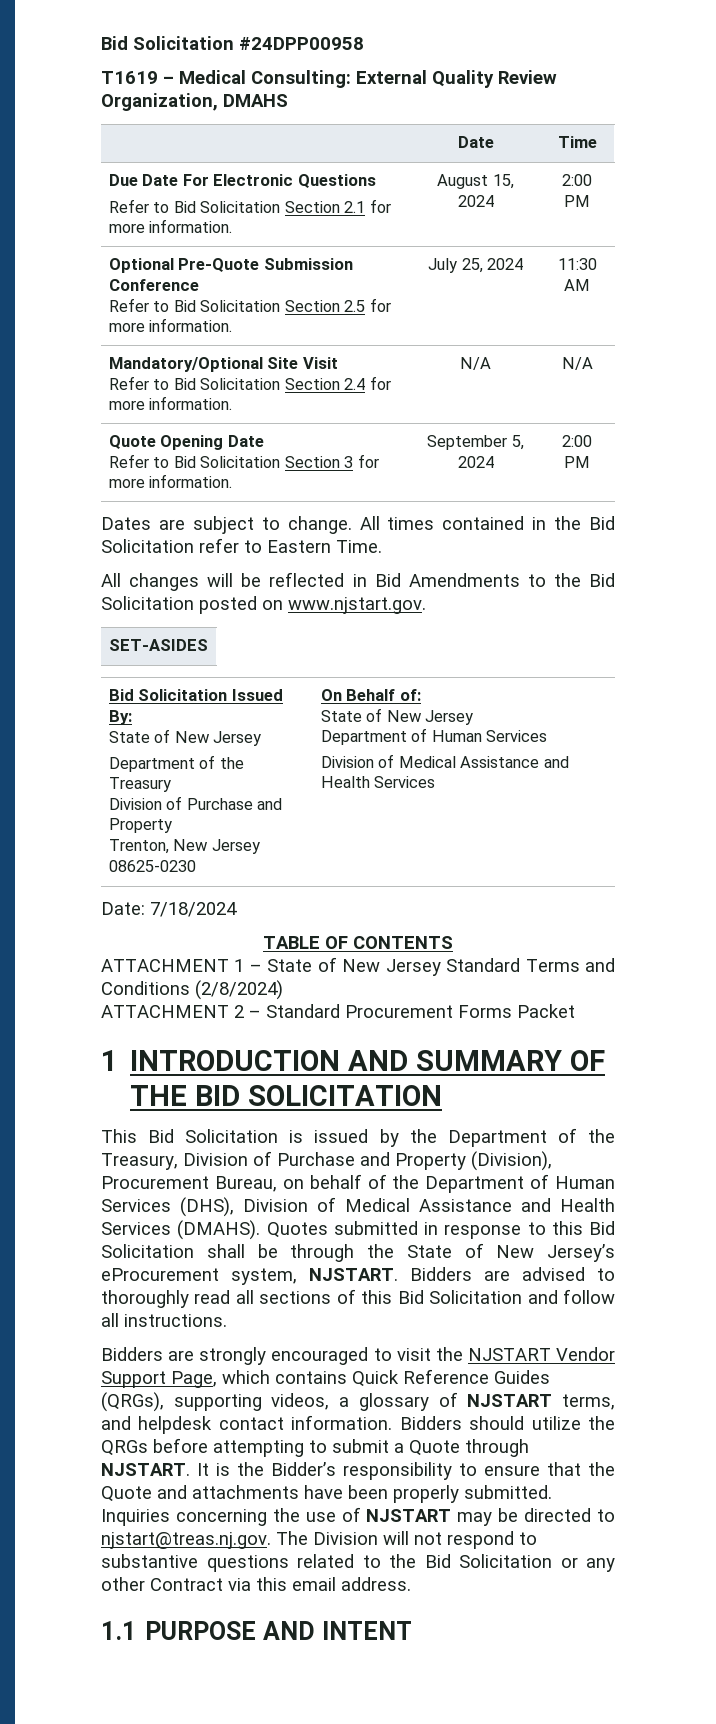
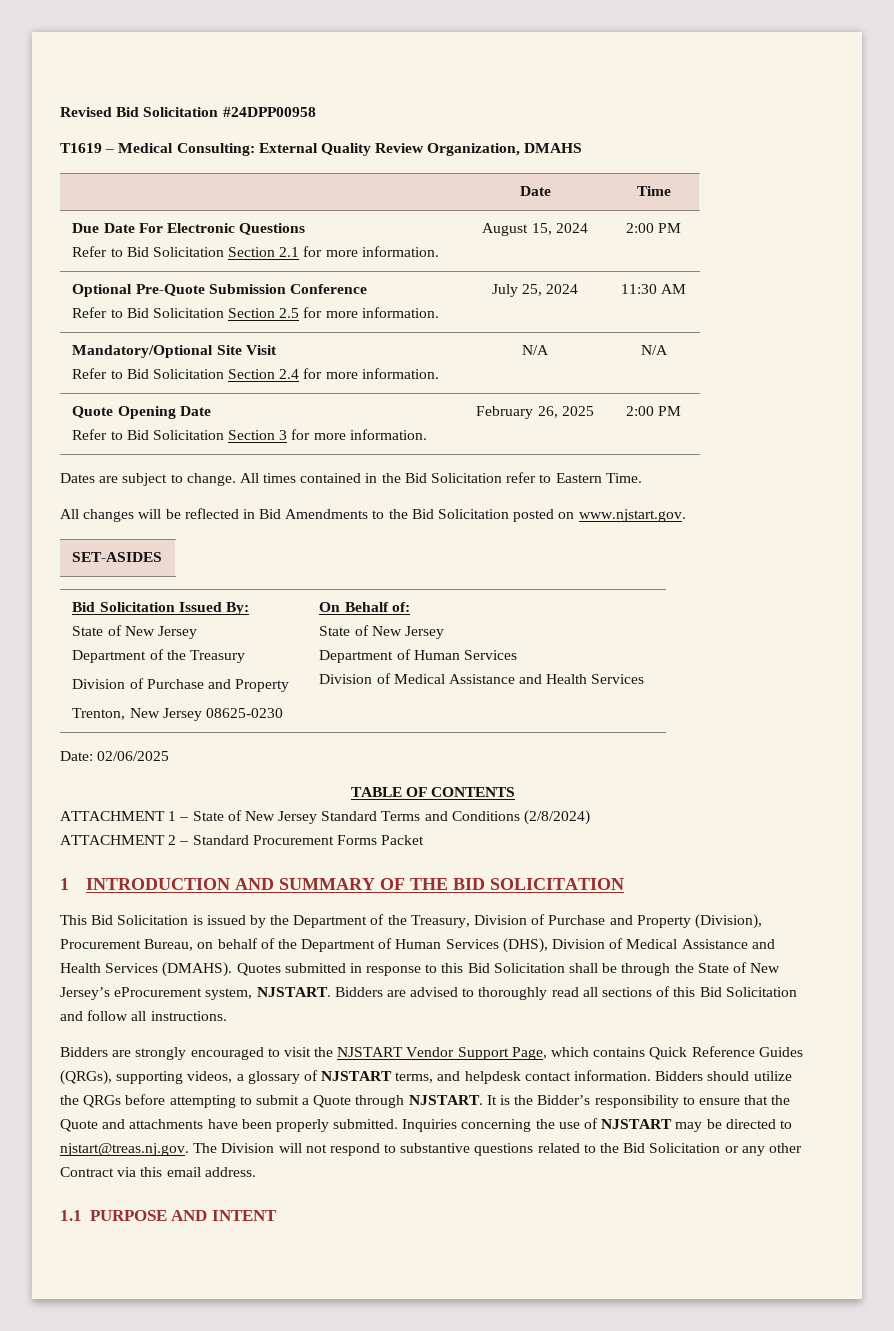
- Bid Solicitation #24DPP00958
+ Revised Bid Solicitation #24DPP00958
  Quote Opening Date
- Refer to Bid Solicitation Section 3 for more information. | September 5, 2024 | 2:00 PM
+ Refer to Bid Solicitation Section 3 for more information. | February 26, 2025 | 2:00 PM
- Date: 7/18/2024
+ Date: 02/06/2025

